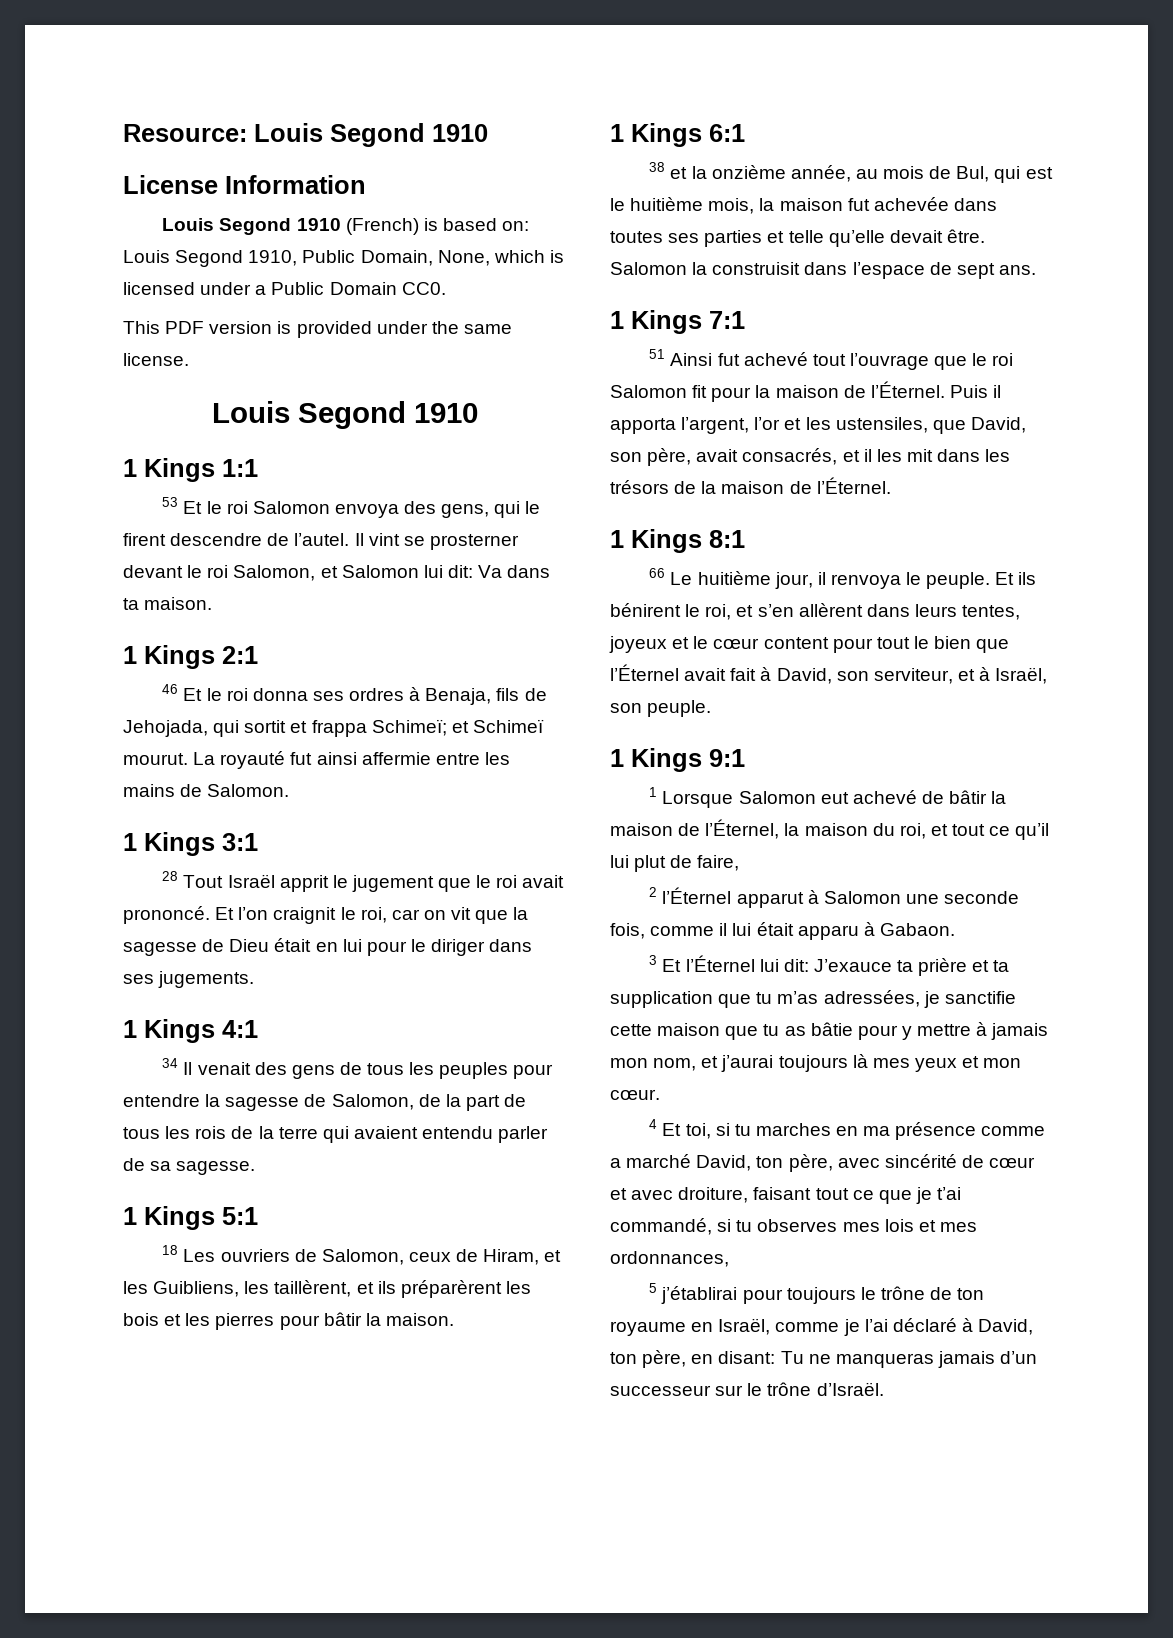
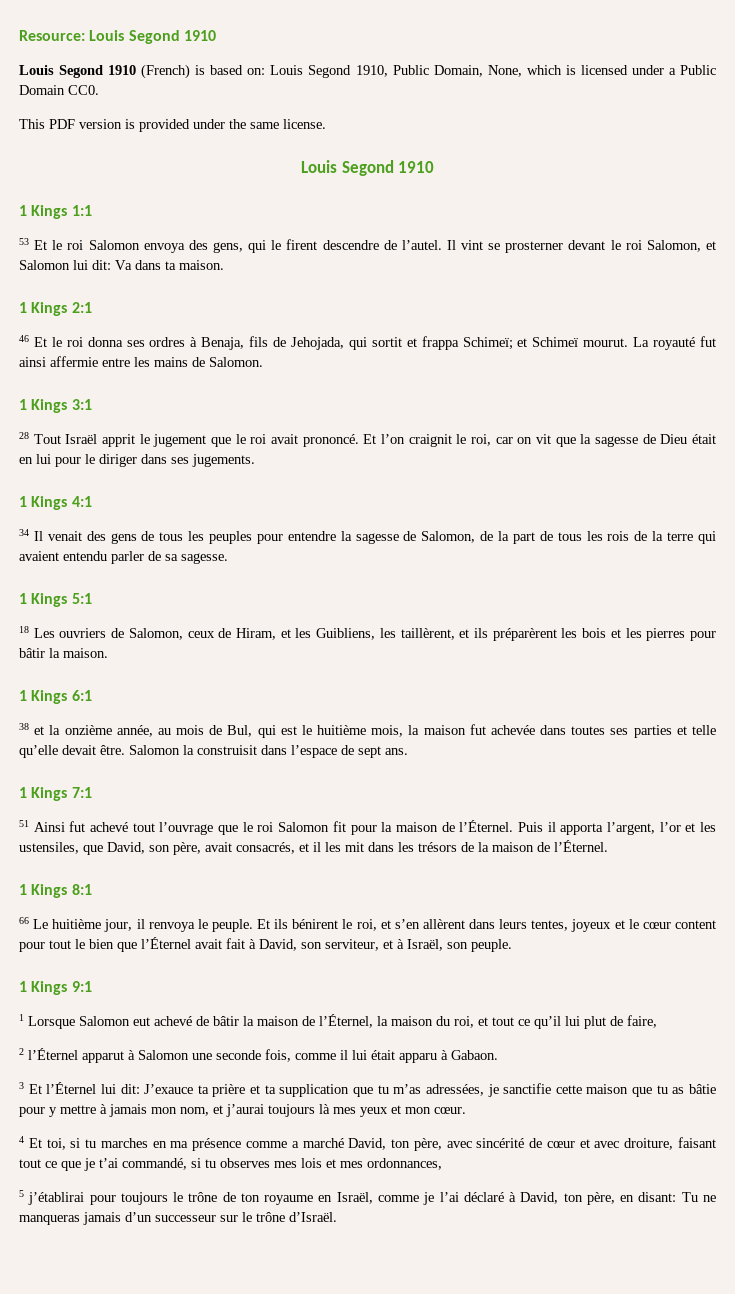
- License Information

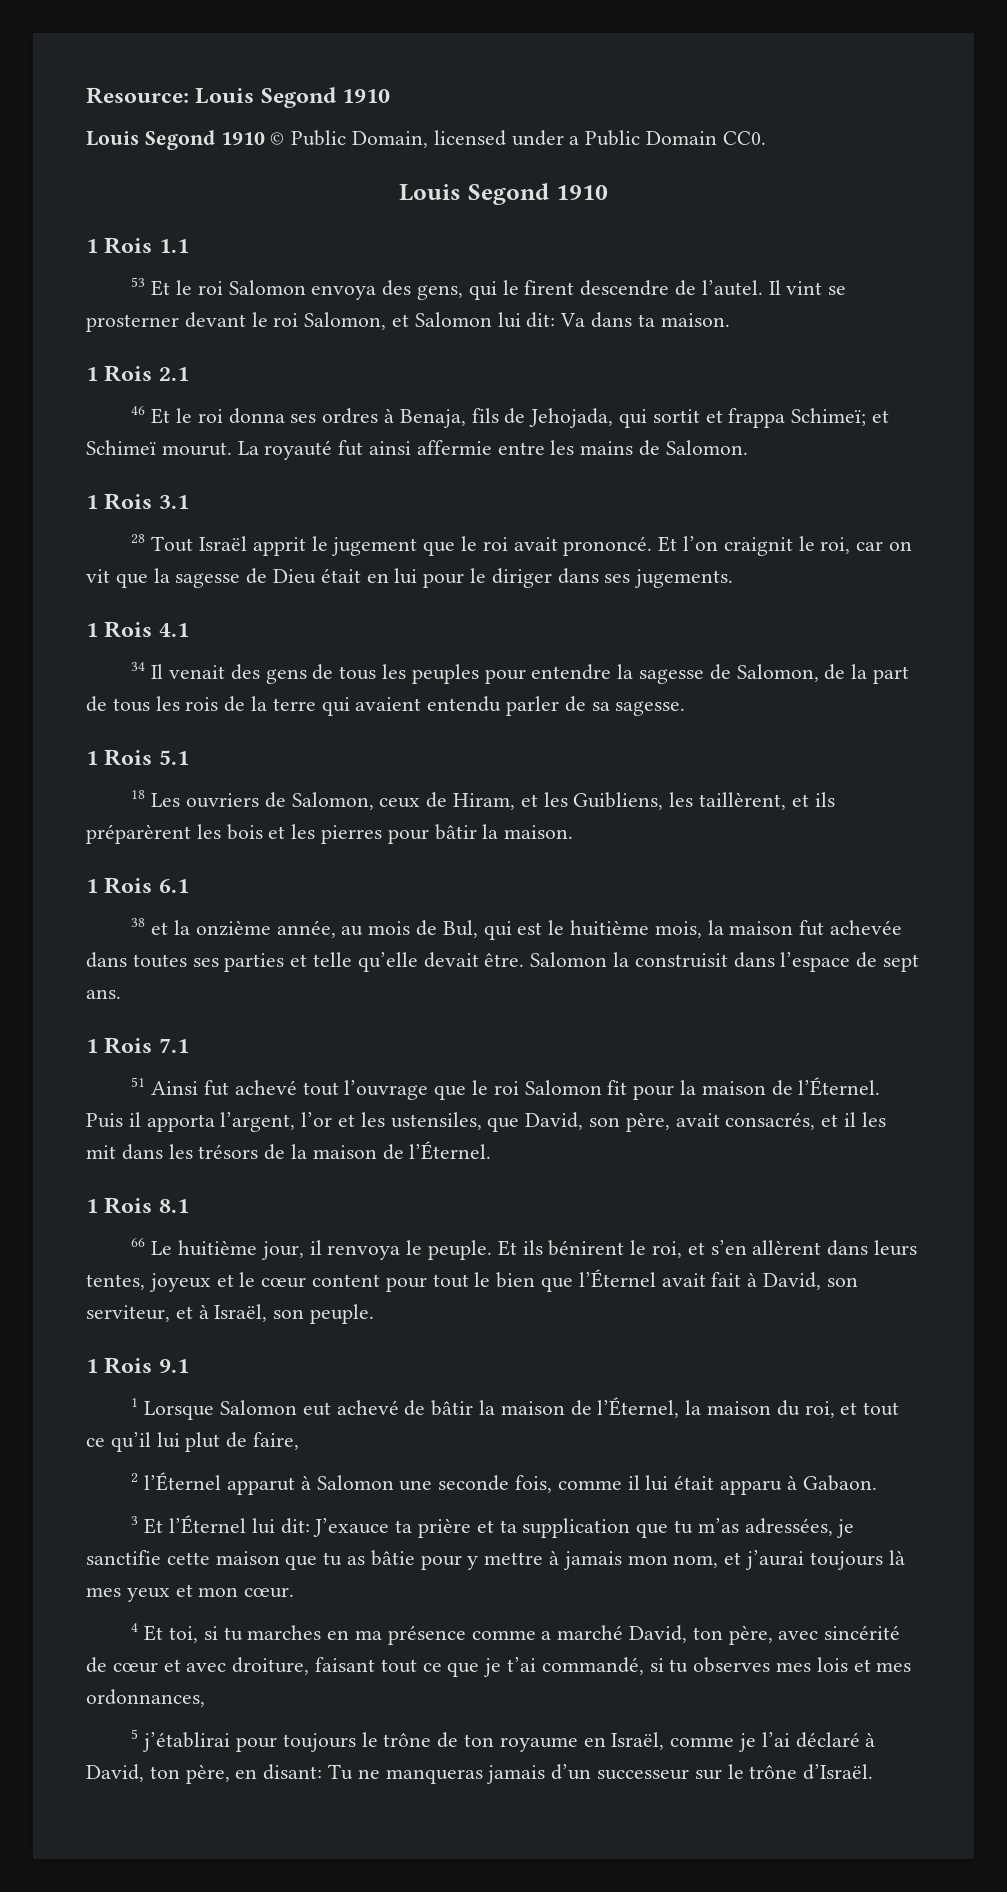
- Louis Segond 1910 (French) is based on: Louis Segond 1910, Public Domain, None, which is licensed under a Public Domain CC0.
+ Louis Segond 1910 © Public Domain, licensed under a Public Domain CC0.
- This PDF version is provided under the same license.
- 1 Kings 1:1
+ 1 Rois 1.1
- 1 Kings 2:1
+ 1 Rois 2.1
- 1 Kings 3:1
+ 1 Rois 3.1
- 1 Kings 4:1
+ 1 Rois 4.1
- 1 Kings 5:1
+ 1 Rois 5.1
- 1 Kings 6:1
+ 1 Rois 6.1
- 1 Kings 7:1
+ 1 Rois 7.1
- 1 Kings 8:1
+ 1 Rois 8.1
- 1 Kings 9:1
+ 1 Rois 9.1

